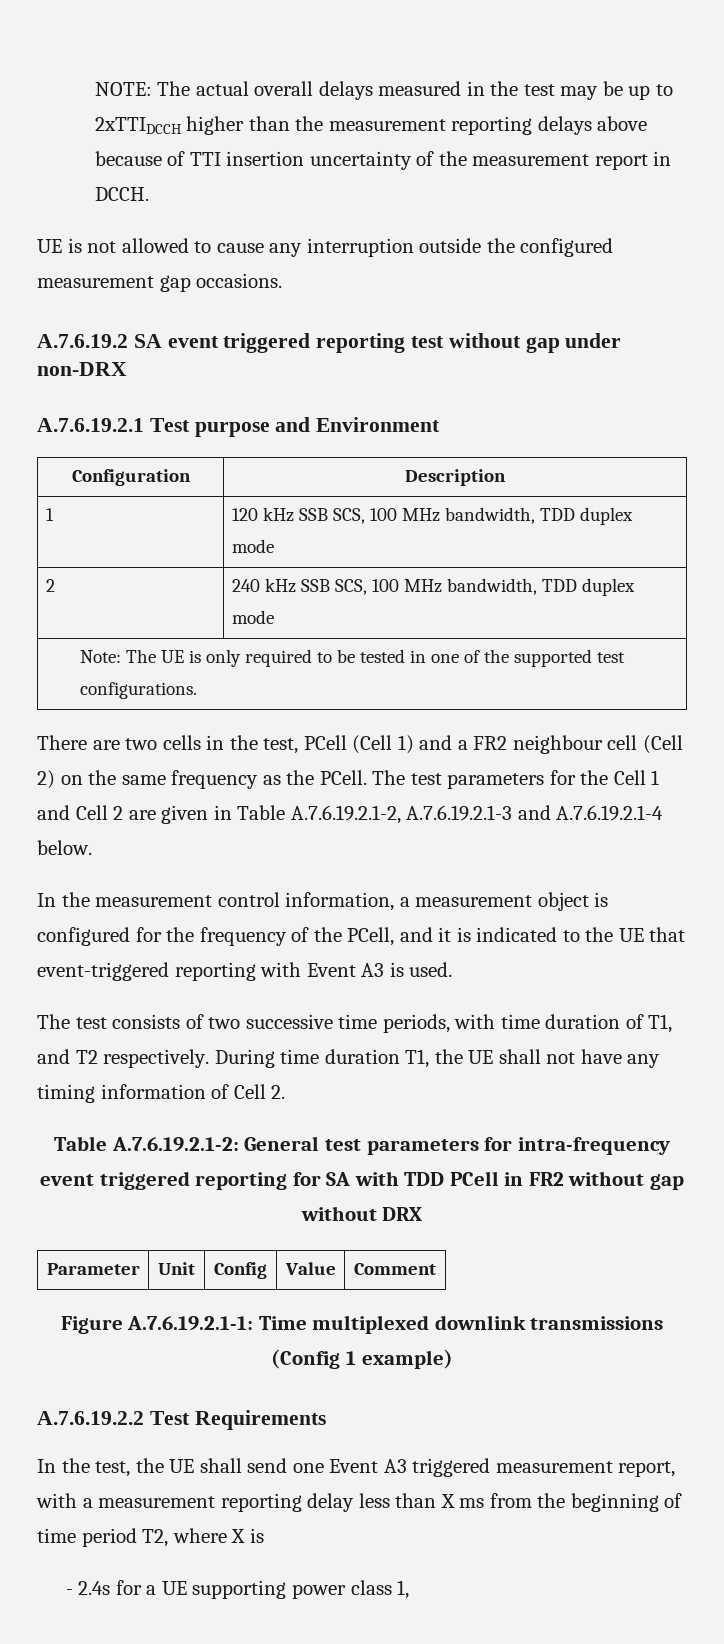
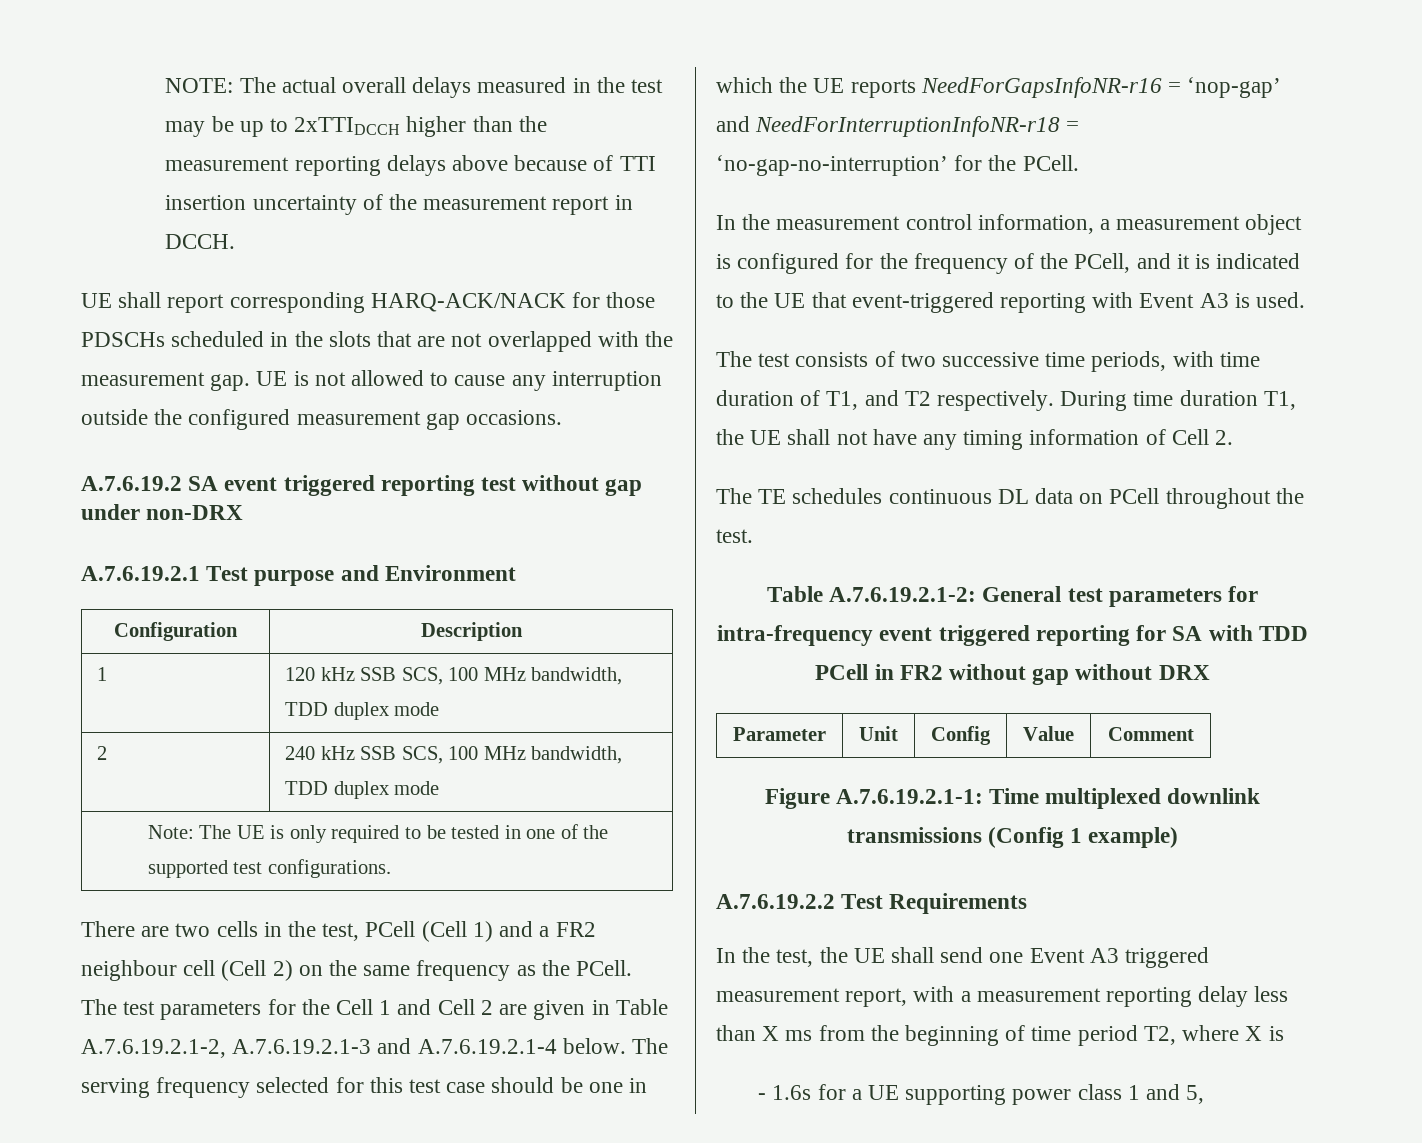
- UE is not allowed to cause any interruption outside the configured measurement gap occasions.
+ UE shall report corresponding HARQ-ACK/NACK for those PDSCHs scheduled in the slots that are not overlapped with the measurement gap. UE is not allowed to cause any interruption outside the configured measurement gap occasions.
+ The serving frequency selected for this test case should be one in which the UE reports NeedForGapsInfoNR-r16 = ‘nop-gap’ and NeedForInterruptionInfoNR-r18 = ‘no-gap-no-interruption’ for the PCell.
+ The TE schedules continuous DL data on PCell throughout the test.
- - 2.4s for a UE supporting power class 1,
+ - 1.6s for a UE supporting power class 1 and 5,

